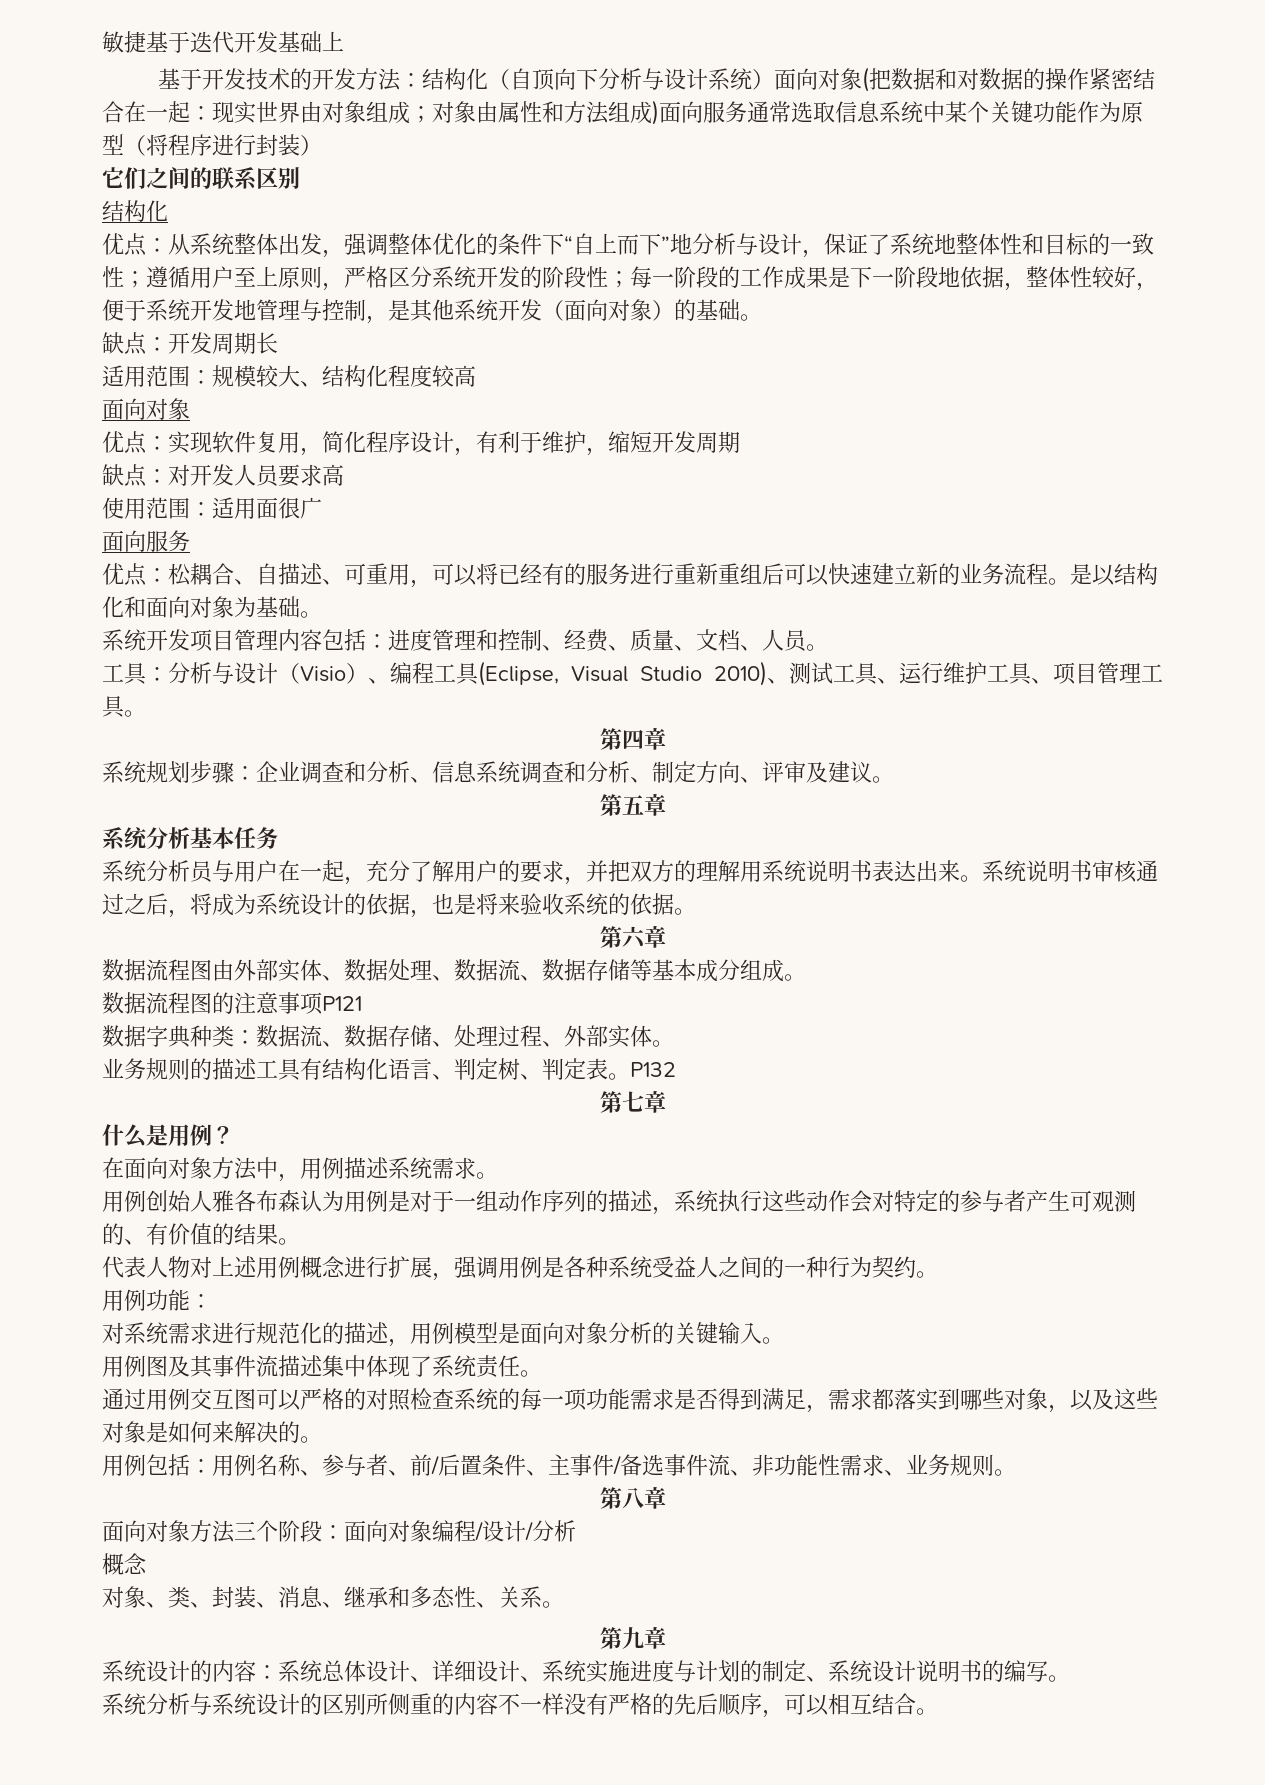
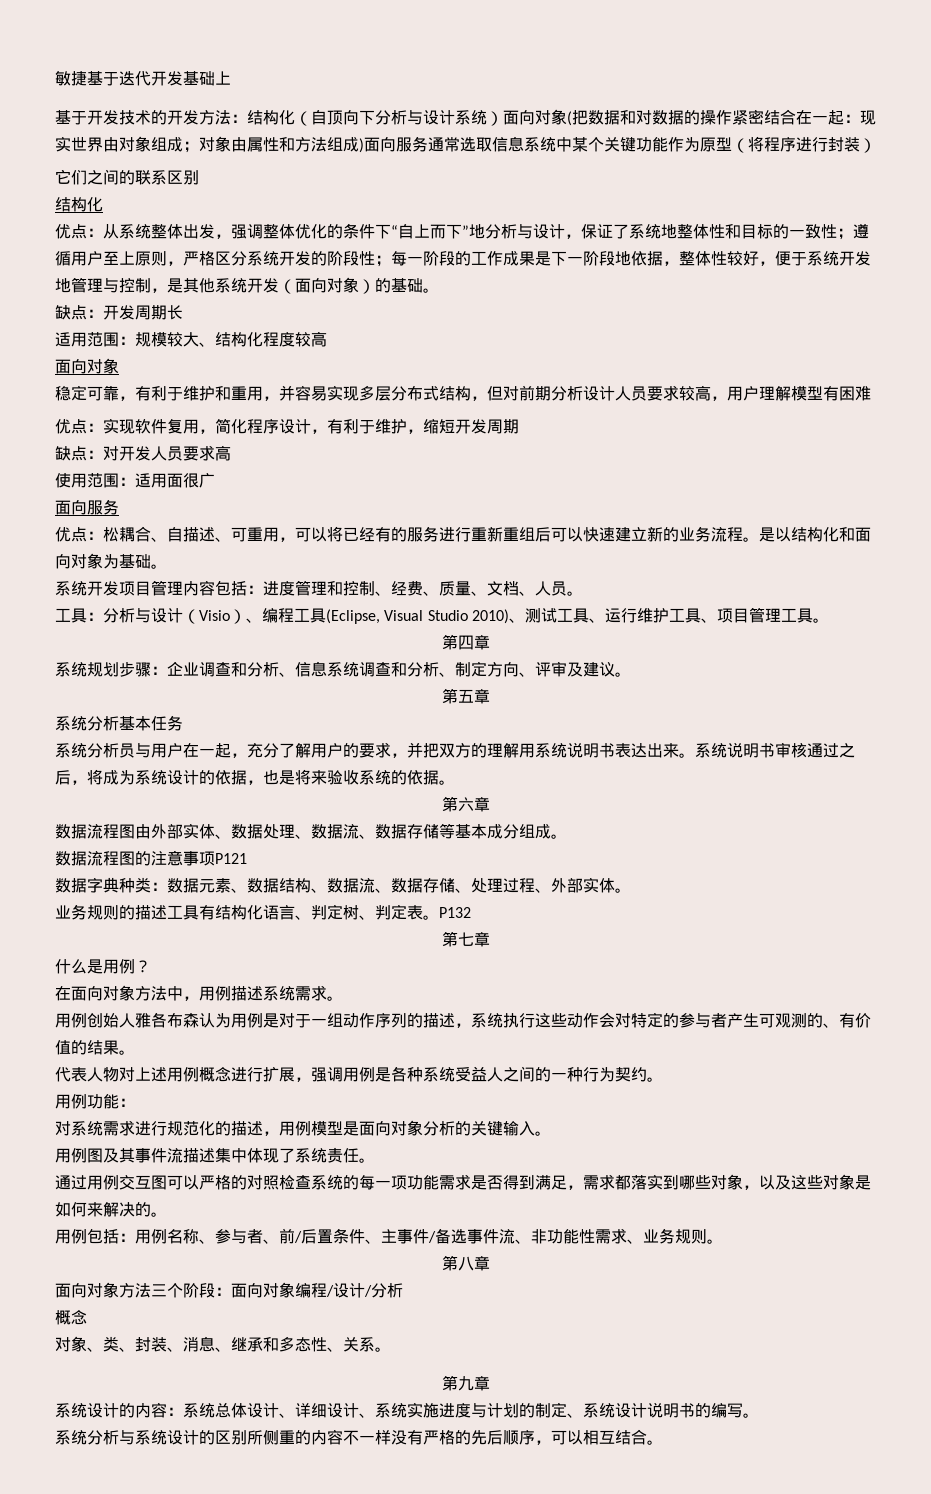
+ 稳定可靠，有利于维护和重用，并容易实现多层分布式结构，但对前期分析设计人员要求较高，用户理解模型有困难
- 数据字典种类：数据流、数据存储、处理过程、外部实体。
+ 数据字典种类：数据元素、数据结构、数据流、数据存储、处理过程、外部实体。

